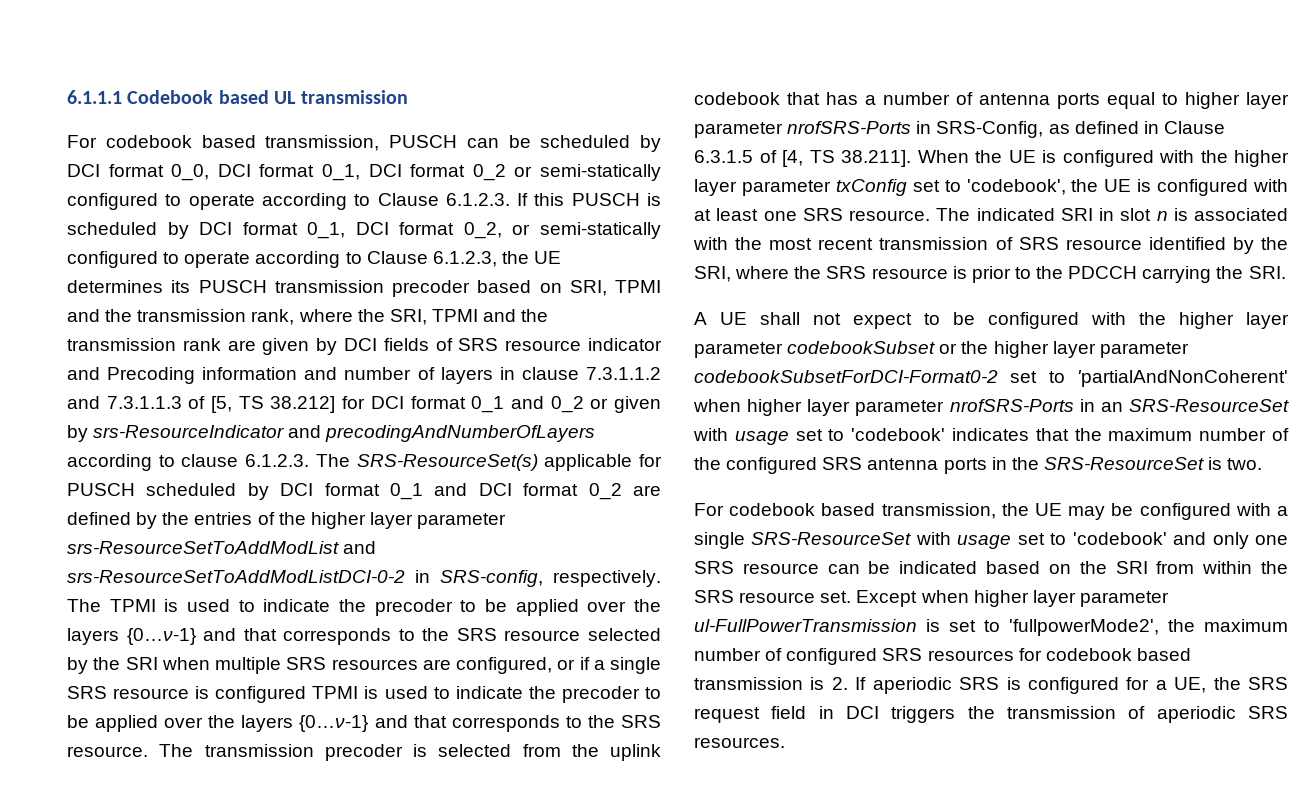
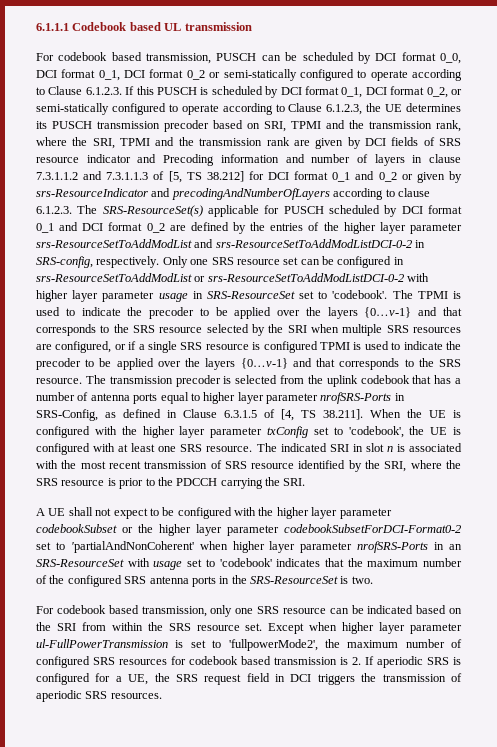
+ Only one SRS resource set can be configured in srs-ResourceSetToAddModList or srs-ResourceSetToAddModListDCI-0-2 with higher layer parameter usage in SRS-ResourceSet set to 'codebook'.
- For codebook based transmission, the UE may be configured with a single SRS-ResourceSet with usage set to 'codebook' and only one SRS resource can be indicated based on the SRI from within the SRS resource set.
+ For codebook based transmission, only one SRS resource can be indicated based on the SRI from within the SRS resource set.

